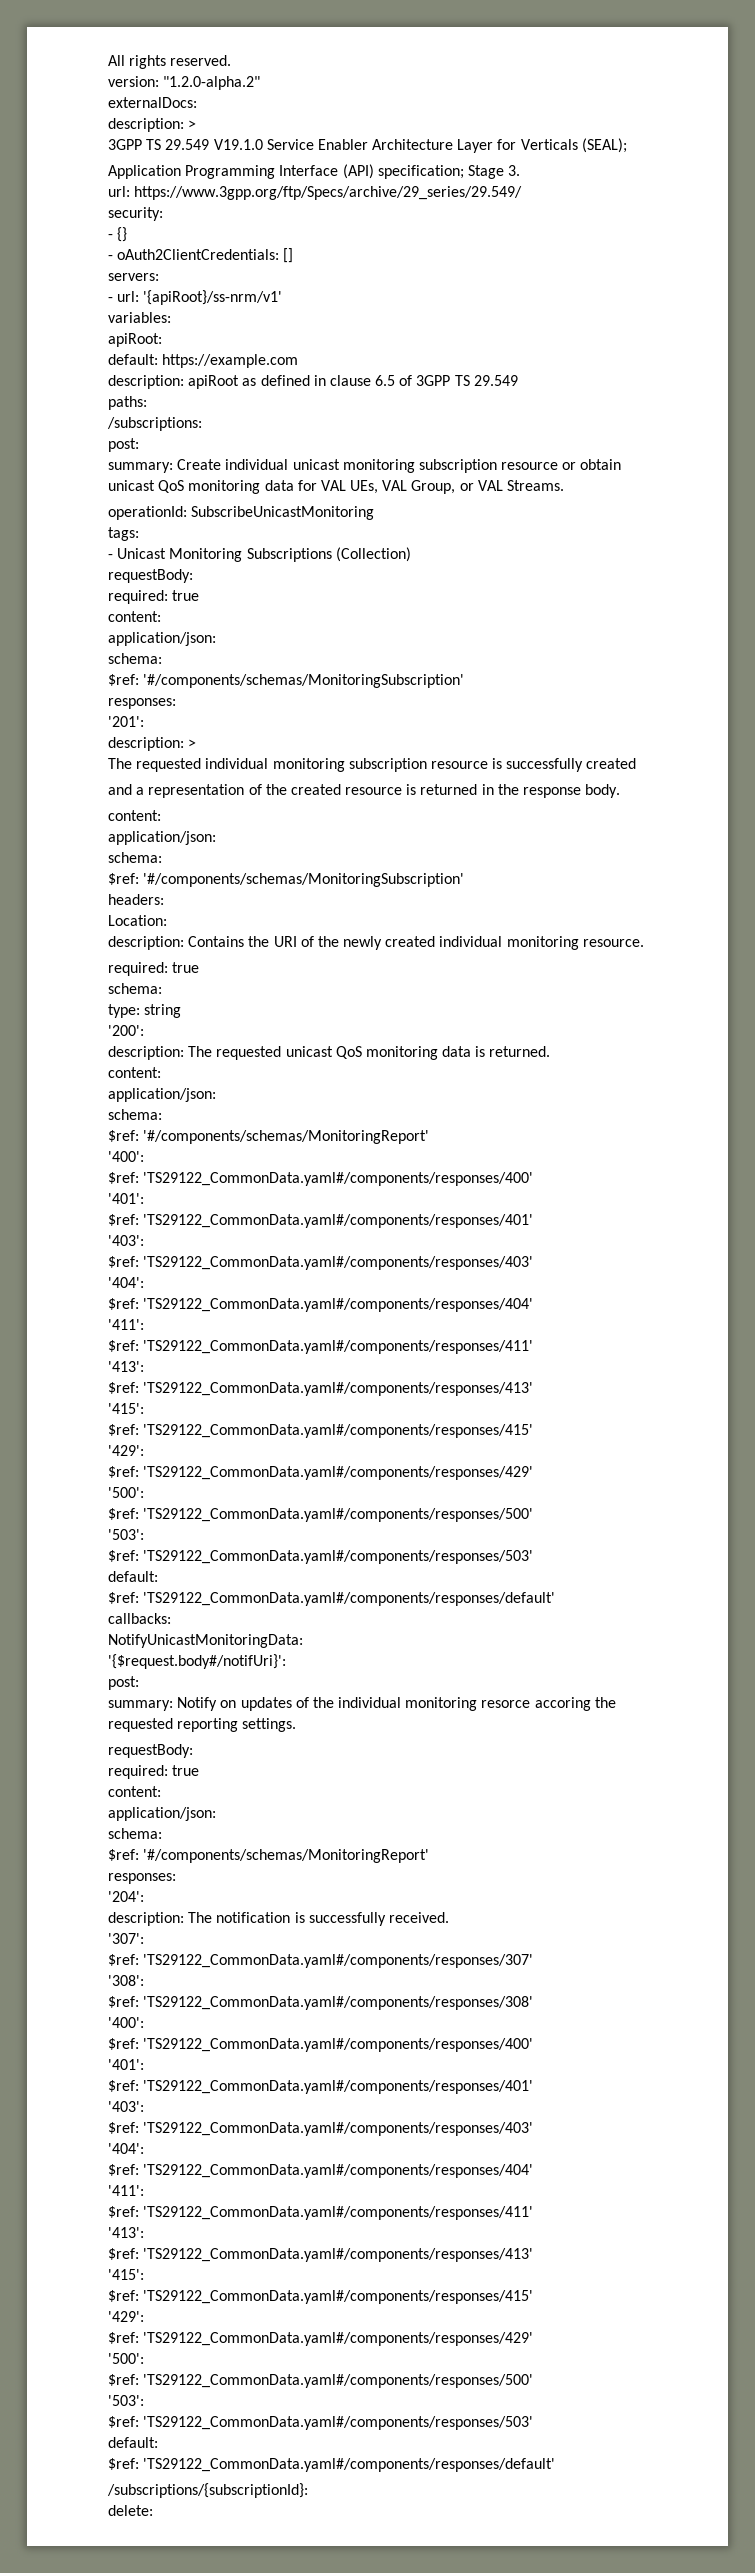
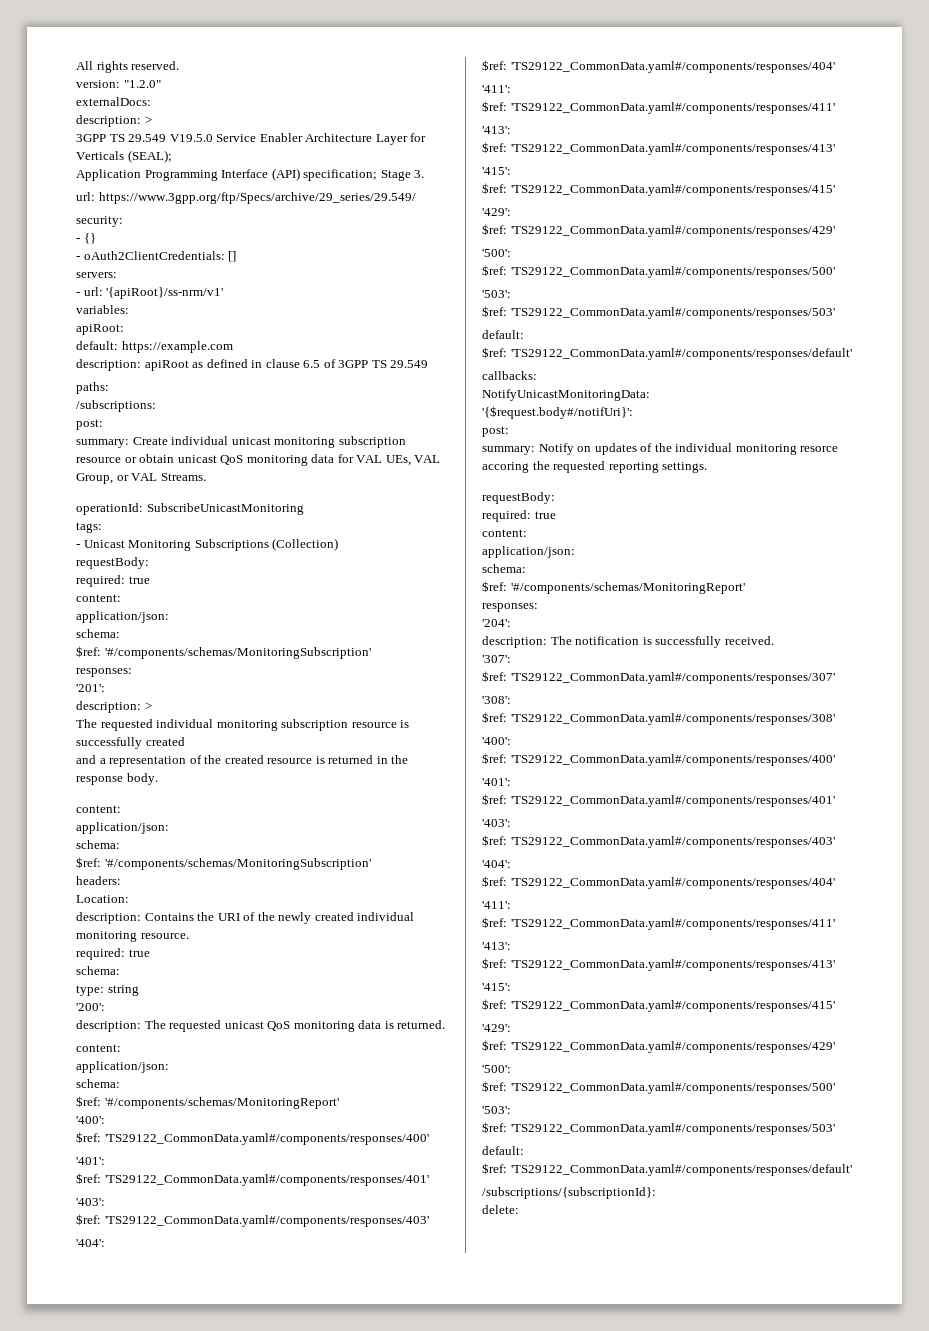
- version: "1.2.0-alpha.2"
+ version: "1.2.0"
- 3GPP TS 29.549 V19.1.0 Service Enabler Architecture Layer for Verticals (SEAL);
+ 3GPP TS 29.549 V19.5.0 Service Enabler Architecture Layer for Verticals (SEAL);

